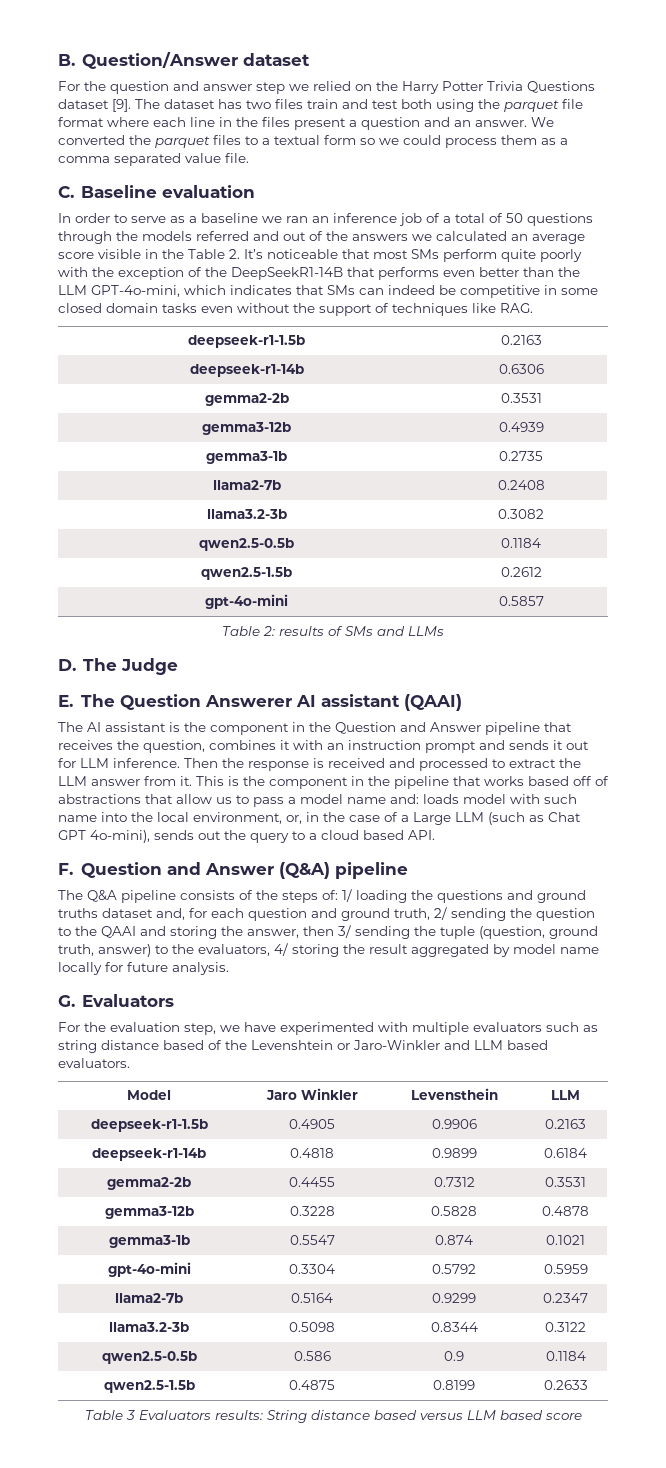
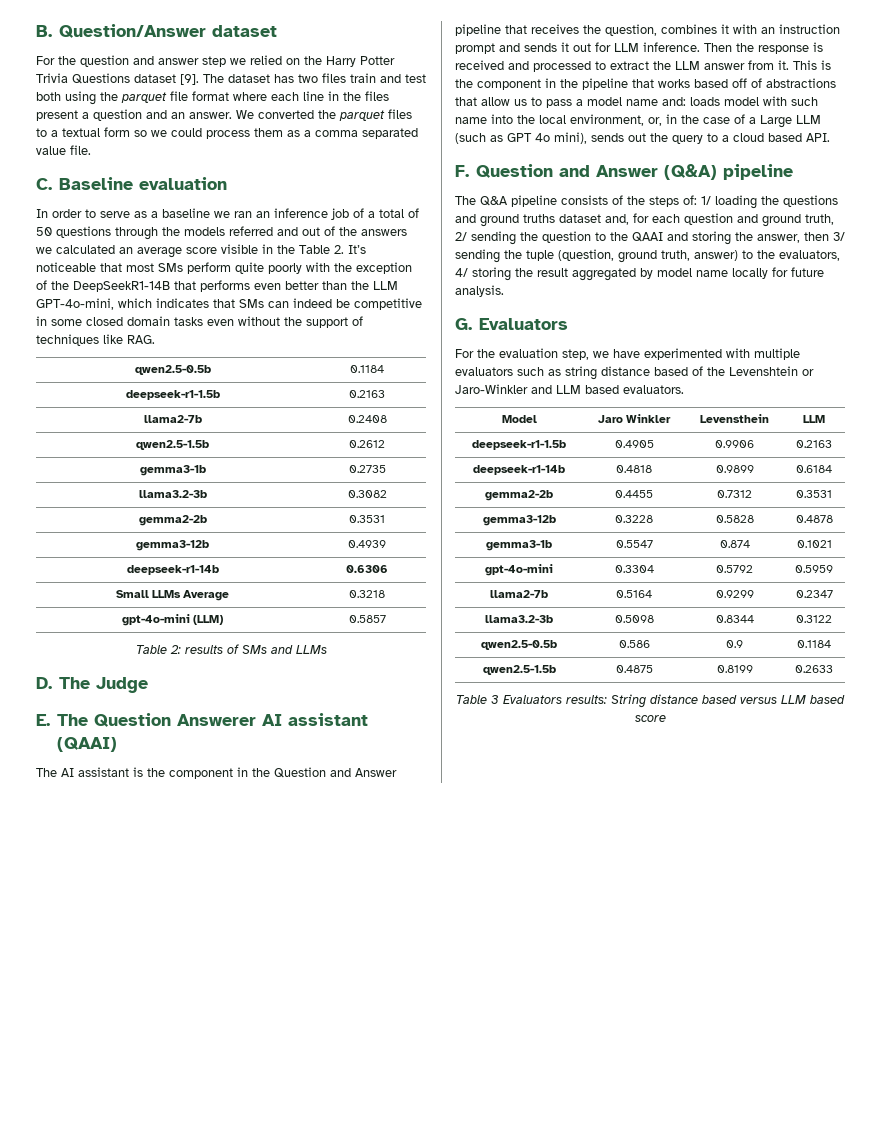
+ qwen2.5-0.5b | 0.1184
- deepseek-r1-14b | 0.6306
+ llama2-7b | 0.2408
+ qwen2.5-1.5b | 0.2612
+ gemma3-1b | 0.2735
+ llama3.2-3b | 0.3082
  gemma2-2b | 0.3531
  gemma3-12b | 0.4939
- gemma3-1b | 0.2735
- llama2-7b | 0.2408
- llama3.2-3b | 0.3082
- qwen2.5-0.5b | 0.1184
- qwen2.5-1.5b | 0.2612
- gpt-4o-mini | 0.5857
+ deepseek-r1-14b | 0.6306
+ Small LLMs Average | 0.3218
+ gpt-4o-mini (LLM) | 0.5857
- This is the component in the pipeline that works based off of abstractions that allow us to pass a model name and: loads model with such name into the local environment, or, in the case of a Large LLM (such as Chat GPT 4o-mini), sends out the query to a cloud based API.
+ This is the component in the pipeline that works based off of abstractions that allow us to pass a model name and: loads model with such name into the local environment, or, in the case of a Large LLM (such as GPT 4o mini), sends out the query to a cloud based API.

